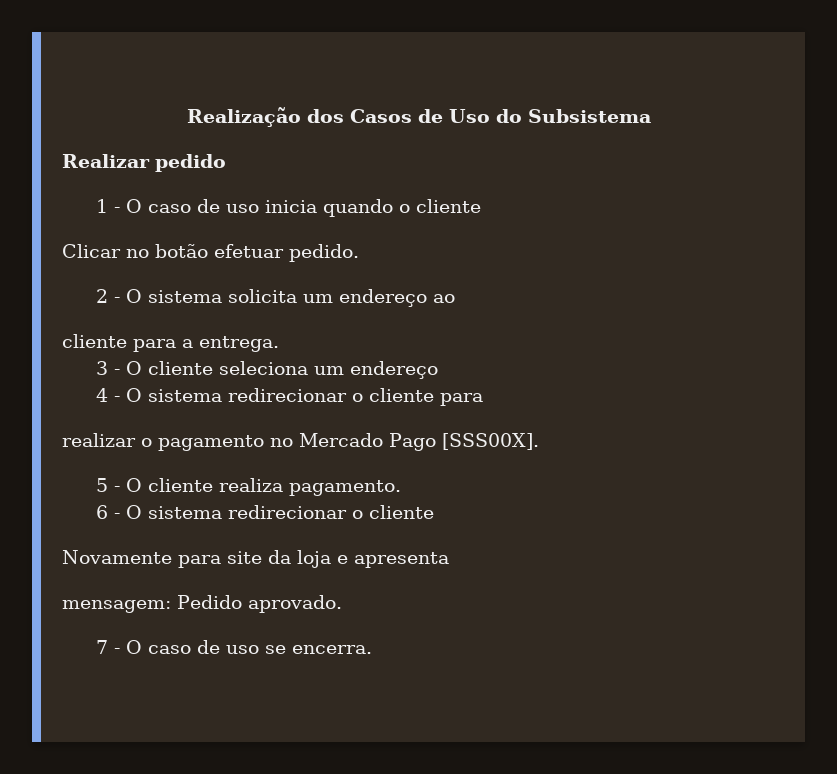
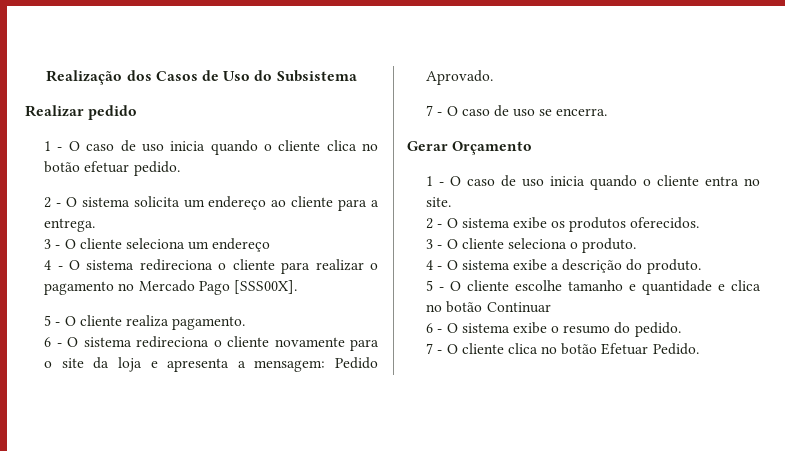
- 1 - O caso de uso inicia quando o cliente
- Clicar no botão efetuar pedido.
+ 1 - O caso de uso inicia quando o cliente clica no botão efetuar pedido.
- 2 - O sistema solicita um endereço ao
- cliente para a entrega.
+ 2 - O sistema solicita um endereço ao cliente para a entrega.
- 4 - O sistema redirecionar o cliente para
- realizar o pagamento no Mercado Pago [SSS00X].
+ 4 - O sistema redireciona o cliente para realizar o pagamento no Mercado Pago [SSS00X].
- 6 - O sistema redirecionar o cliente
- Novamente para site da loja e apresenta
- mensagem: Pedido aprovado.
+ 6 - O sistema redireciona o cliente novamente para o site da loja e apresenta a mensagem: Pedido Aprovado.
+ Gerar Orçamento
+ 1 - O caso de uso inicia quando o cliente entra no site.
+ 2 - O sistema exibe os produtos oferecidos.
+ 3 - O cliente seleciona o produto.
+ 4 - O sistema exibe a descrição do produto.
+ 5 - O cliente escolhe tamanho e quantidade e clica no botão Continuar
+ 6 - O sistema exibe o resumo do pedido.
+ 7 - O cliente clica no botão Efetuar Pedido.

